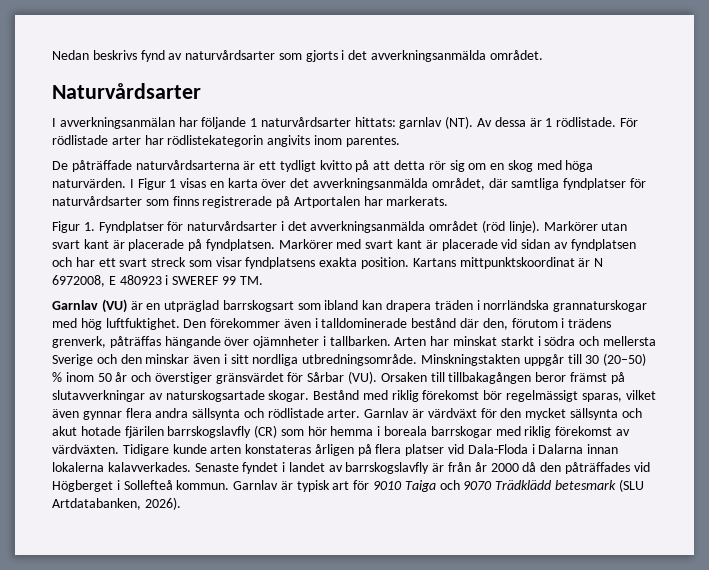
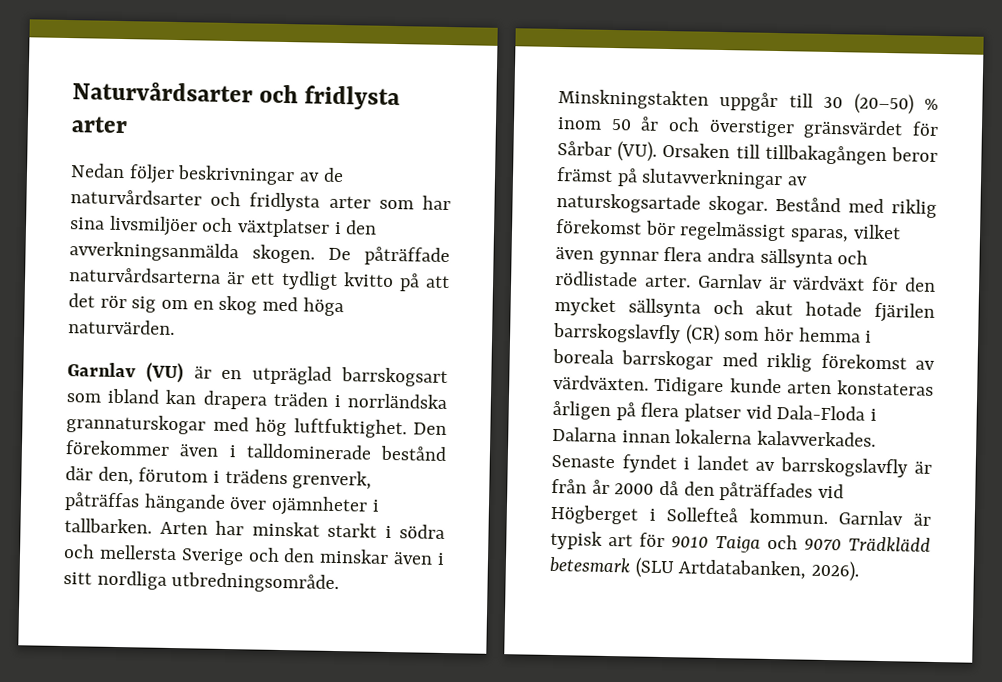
- Nedan beskrivs fynd av naturvårdsarter som gjorts i det avverkningsanmälda området.
- Naturvårdsarter
- I avverkningsanmälan har följande 1 naturvårdsarter hittats: garnlav (NT). Av dessa är 1 rödlistade. För rödlistade arter har rödlistekategorin angivits inom parentes.
- De påträffade naturvårdsarterna är ett tydligt kvitto på att detta rör sig om en skog med höga naturvärden. I Figur 1 visas en karta över det avverkningsanmälda området, där samtliga fyndplatser för naturvårdsarter som finns registrerade på Artportalen har markerats.
- Figur 1. Fyndplatser för naturvårdsarter i det avverkningsanmälda området (röd linje). Markörer utan svart kant är placerade på fyndplatsen. Markörer med svart kant är placerade vid sidan av fyndplatsen och har ett svart streck som visar fyndplatsens exakta position. Kartans mittpunktskoordinat är N 6972008, E 480923 i SWEREF 99 TM.
+ Naturvårdsarter och fridlysta arter
+ Nedan följer beskrivningar av de naturvårdsarter och fridlysta arter som har sina livsmiljöer och växtplatser i den avverkningsanmälda skogen. De påträffade naturvårdsarterna är ett tydligt kvitto på att det rör sig om en skog med höga naturvärden.

